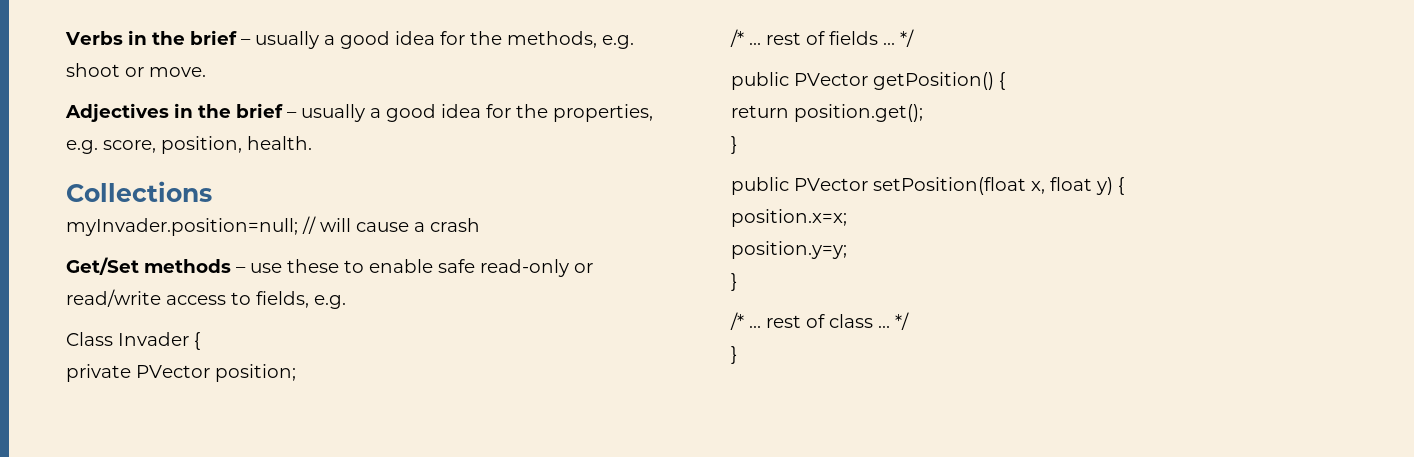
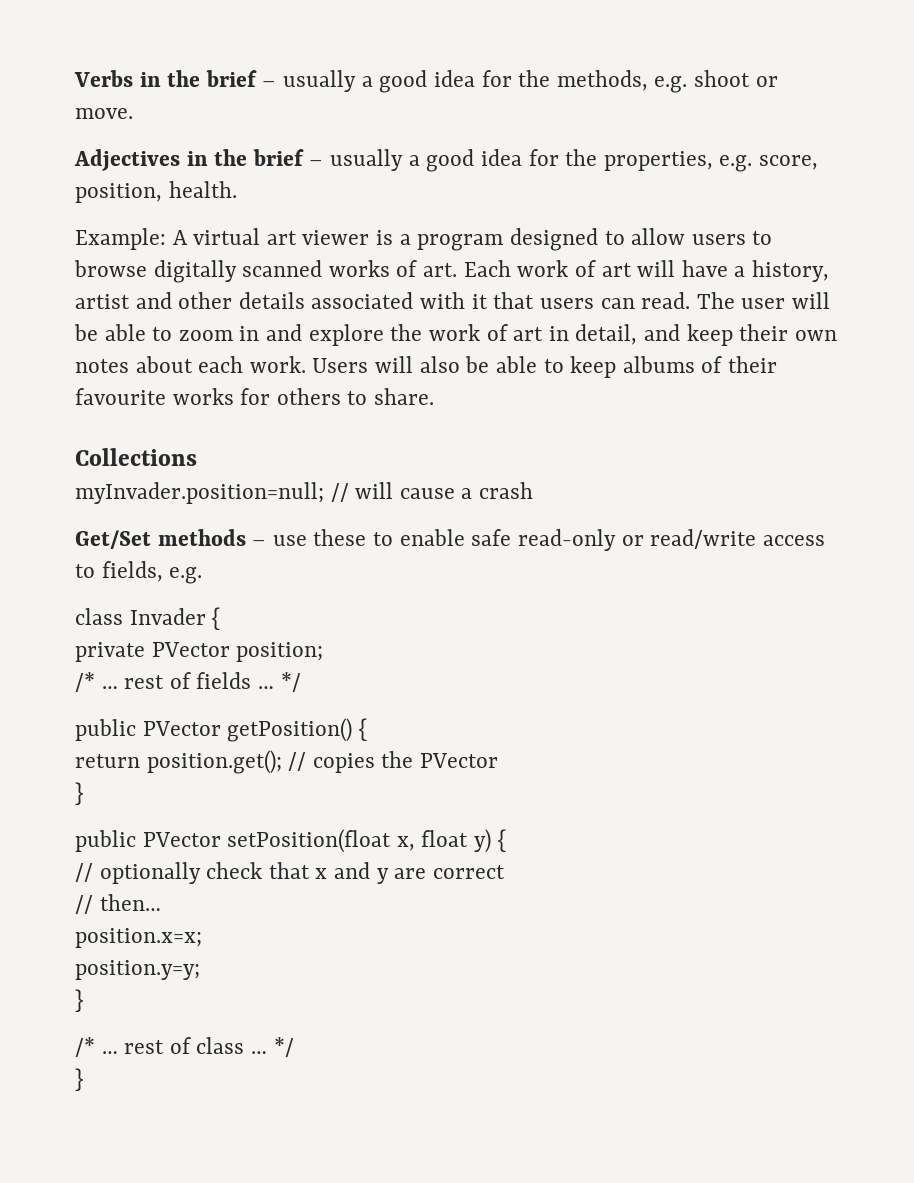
+ Example: A virtual art viewer is a program designed to allow users to browse digitally scanned works of art. Each work of art will have a history, artist and other details associated with it that users can read. The user will be able to zoom in and explore the work of art in detail, and keep their own notes about each work. Users will also be able to keep albums of their favourite works for others to share.
- Class Invader {
+ class Invader {
- return position.get();
+ return position.get(); // copies the PVector
+ // optionally check that x and y are correct
+ // then…

